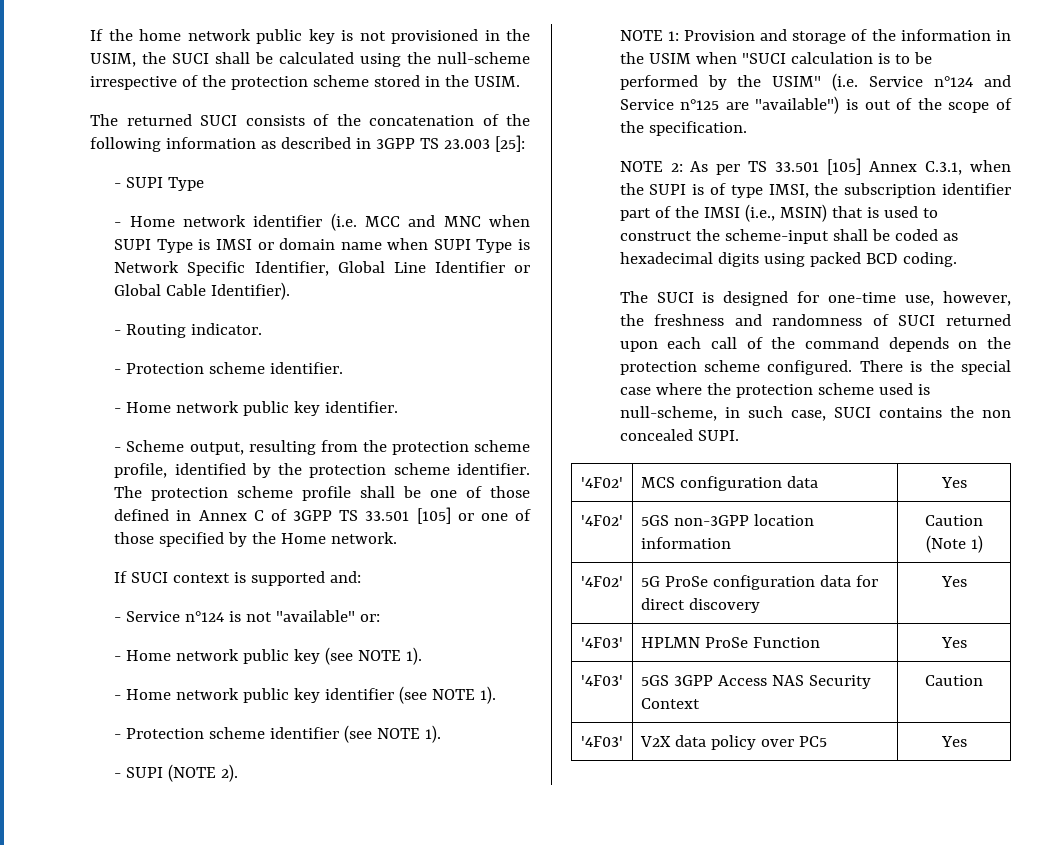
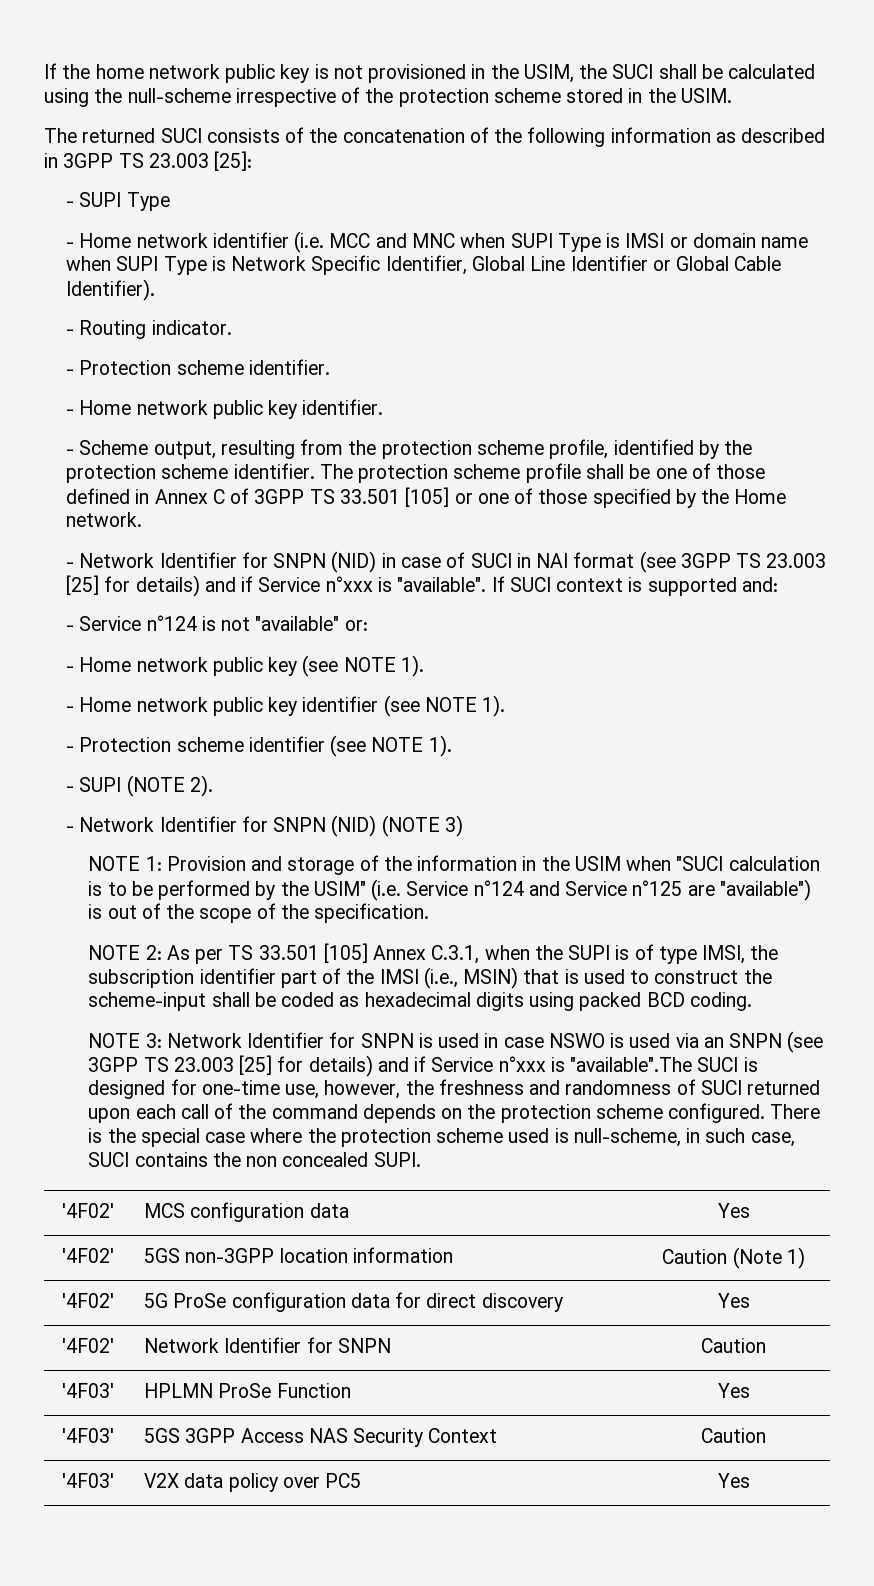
+ - Network Identifier for SNPN (NID) in case of SUCI in NAI format (see 3GPP TS 23.003 [25] for details) and if Service n°xxx is "available".
+ - Network Identifier for SNPN (NID) (NOTE 3)
- The SUCI is designed for one-time use, however, the freshness and randomness of SUCI returned upon each call of the command depends on the protection scheme configured.
+ NOTE 3: Network Identifier for SNPN is used in case NSWO is used via an SNPN (see 3GPP TS 23.003 [25] for details) and if Service n°xxx is "available".The SUCI is designed for one-time use, however, the freshness and randomness of SUCI returned upon each call of the command depends on the protection scheme configured.
+ '4F02' | Network Identifier for SNPN | Caution

